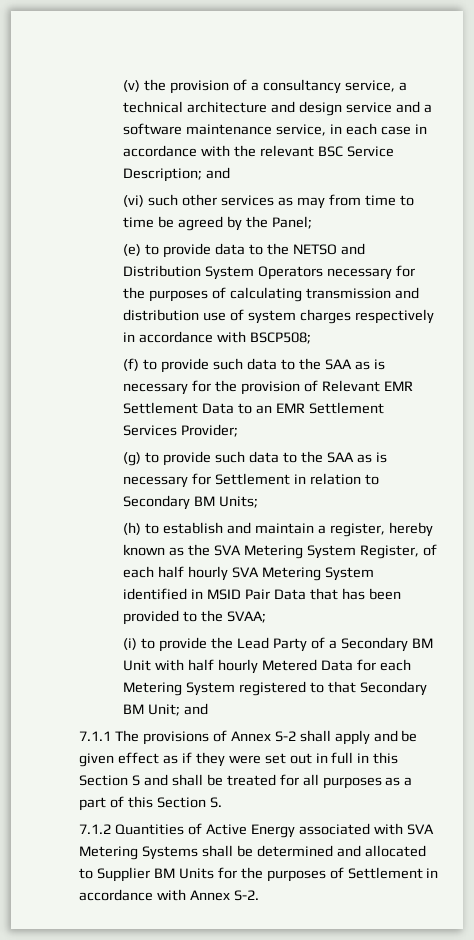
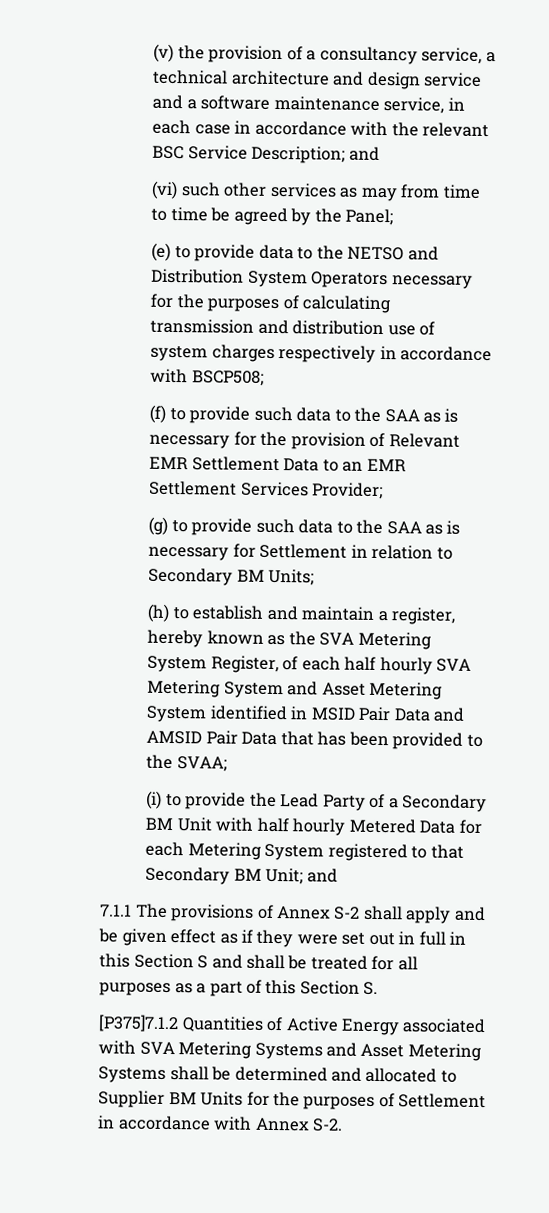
- (h) to establish and maintain a register, hereby known as the SVA Metering System Register, of each half hourly SVA Metering System identified in MSID Pair Data that has been provided to the SVAA;
+ (h) to establish and maintain a register, hereby known as the SVA Metering System Register, of each half hourly SVA Metering System and Asset Metering System identified in MSID Pair Data and AMSID Pair Data that has been provided to the SVAA;
- 7.1.2 Quantities of Active Energy associated with SVA Metering Systems shall be determined and allocated to Supplier BM Units for the purposes of Settlement in accordance with Annex S-2.
+ [P375]7.1.2 Quantities of Active Energy associated with SVA Metering Systems and Asset Metering Systems shall be determined and allocated to Supplier BM Units for the purposes of Settlement in accordance with Annex S-2.

